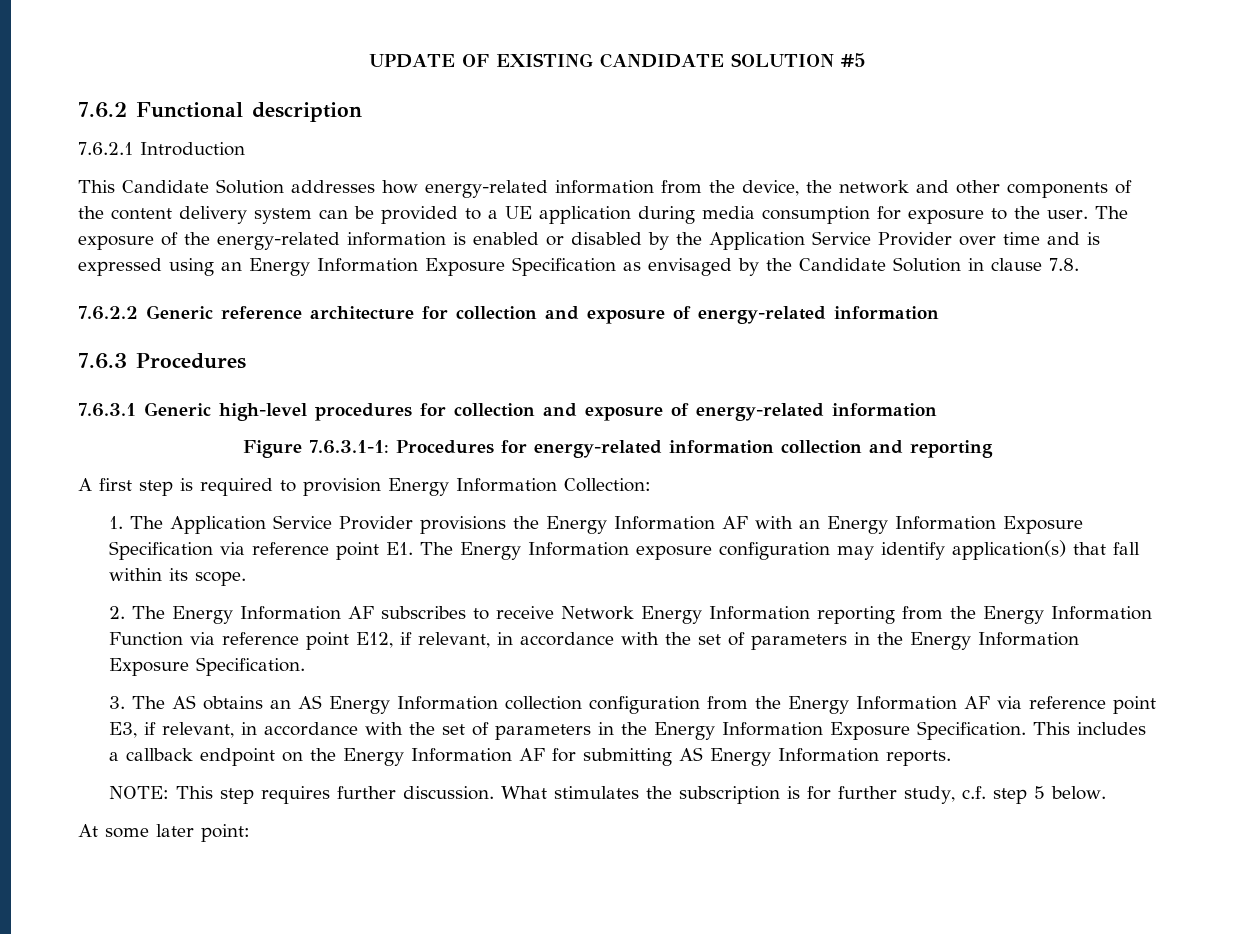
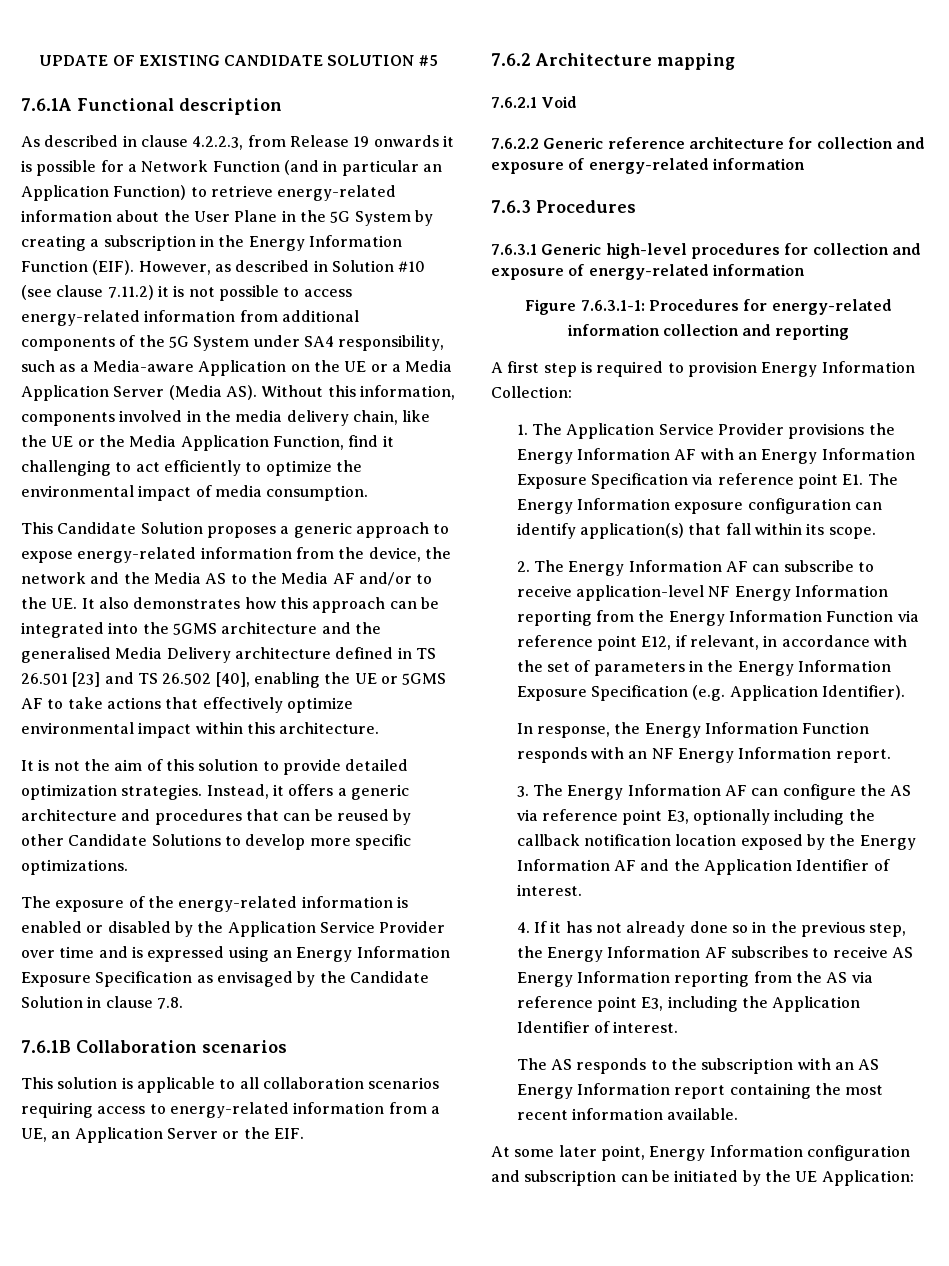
- 7.6.2 Functional description
+ 7.6.1A Functional description
- 7.6.2.1 Introduction
- This Candidate Solution addresses how energy-related information from the device, the network and other components of the content delivery system can be provided to a UE application during media consumption for exposure to the user. The exposure of the energy-related information is enabled or disabled by the Application Service Provider over time and is expressed using an Energy Information Exposure Specification as envisaged by the Candidate Solution in clause 7.8.
+ As described in clause 4.2.2.3, from Release 19 onwards it is possible for a Network Function (and in particular an Application Function) to retrieve energy-related information about the User Plane in the 5G System by creating a subscription in the Energy Information Function (EIF). However, as described in Solution #10 (see clause 7.11.2) it is not possible to access energy-related information from additional components of the 5G System under SA4 responsibility, such as a Media-aware Application on the UE or a Media Application Server (Media AS). Without this information, components involved in the media delivery chain, like the UE or the Media Application Function, find it challenging to act efficiently to optimize the environmental impact of media consumption.
+ This Candidate Solution proposes a generic approach to expose energy-related information from the device, the network and the Media AS to the Media AF and/or to the UE. It also demonstrates how this approach can be integrated into the 5GMS architecture and the generalised Media Delivery architecture defined in TS 26.501 [23] and TS 26.502 [40], enabling the UE or 5GMS AF to take actions that effectively optimize environmental impact within this architecture.
+ It is not the aim of this solution to provide detailed optimization strategies. Instead, it offers a generic architecture and procedures that can be reused by other Candidate Solutions to develop more specific optimizations.
+ The exposure of the energy-related information is enabled or disabled by the Application Service Provider over time and is expressed using an Energy Information Exposure Specification as envisaged by the Candidate Solution in clause 7.8.
+ 7.6.1B Collaboration scenarios
+ This solution is applicable to all collaboration scenarios requiring access to energy-related information from a UE, an Application Server or the EIF.
+ 7.6.2 Architecture mapping
+ 7.6.2.1 Void
- 1. The Application Service Provider provisions the Energy Information AF with an Energy Information Exposure Specification via reference point E1. The Energy Information exposure configuration may identify application(s) that fall within its scope.
+ 1. The Application Service Provider provisions the Energy Information AF with an Energy Information Exposure Specification via reference point E1. The Energy Information exposure configuration can identify application(s) that fall within its scope.
- 2. The Energy Information AF subscribes to receive Network Energy Information reporting from the Energy Information Function via reference point E12, if relevant, in accordance with the set of parameters in the Energy Information Exposure Specification.
- 3. The AS obtains an AS Energy Information collection configuration from the Energy Information AF via reference point E3, if relevant, in accordance with the set of parameters in the Energy Information Exposure Specification. This includes a callback endpoint on the Energy Information AF for submitting AS Energy Information reports.
- NOTE: This step requires further discussion. What stimulates the subscription is for further study, c.f. step 5 below.
- At some later point:
+ 2. The Energy Information AF can subscribe to receive application-level NF Energy Information reporting from the Energy Information Function via reference point E12, if relevant, in accordance with the set of parameters in the Energy Information Exposure Specification (e.g. Application Identifier).
+ In response, the Energy Information Function responds with an NF Energy Information report.
+ 3. The Energy Information AF can configure the AS via reference point E3, optionally including the callback notification location exposed by the Energy Information AF and the Application Identifier of interest.
+ 4. If it has not already done so in the previous step, the Energy Information AF subscribes to receive AS Energy Information reporting from the AS via reference point E3, including the Application Identifier of interest.
+ The AS responds to the subscription with an AS Energy Information report containing the most recent information available.
+ At some later point, Energy Information configuration and subscription can be initiated by the UE Application:

